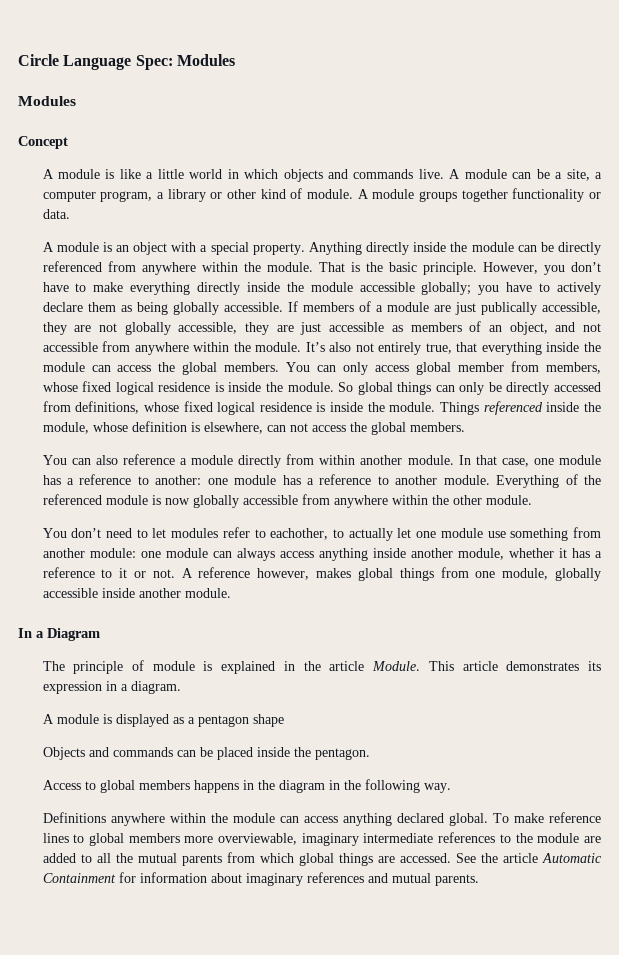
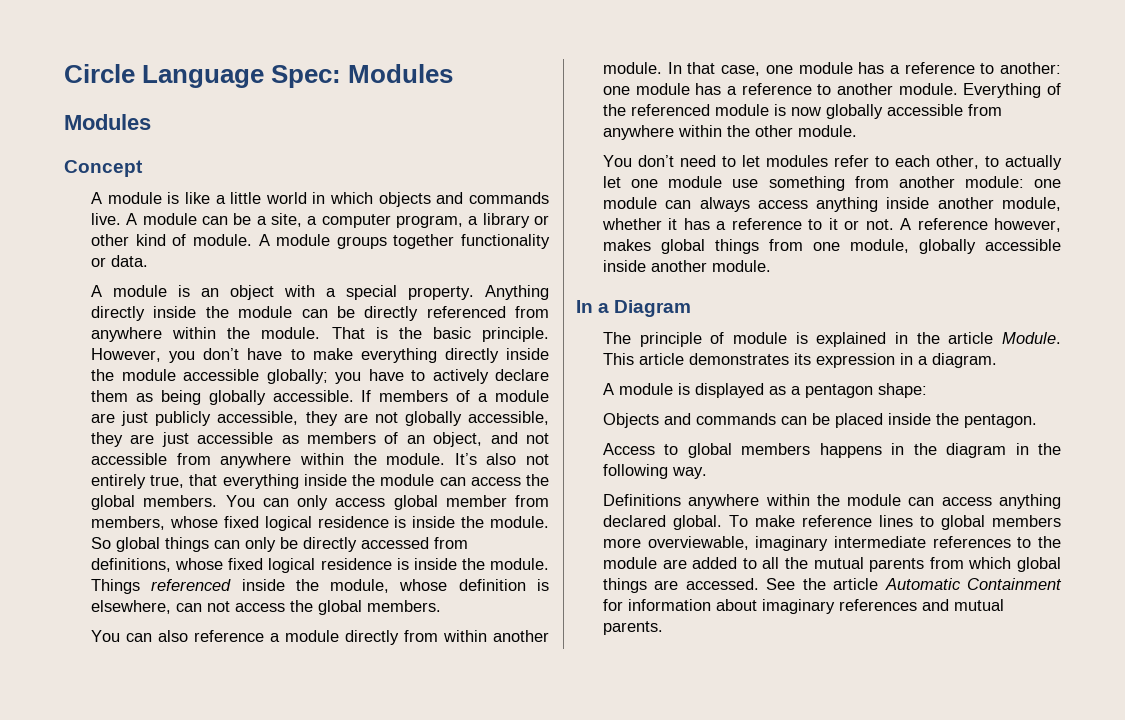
- If members of a module are just publically accessible, they are not globally accessible, they are just accessible as members of an object, and not accessible from anywhere within the module.
+ If members of a module are just publicly accessible, they are not globally accessible, they are just accessible as members of an object, and not accessible from anywhere within the module.
- You don’t need to let modules refer to eachother, to actually let one module use something from another module: one module can always access anything inside another module, whether it has a reference to it or not.
+ You don’t need to let modules refer to each other, to actually let one module use something from another module: one module can always access anything inside another module, whether it has a reference to it or not.
- A module is displayed as a pentagon shape
+ A module is displayed as a pentagon shape:

